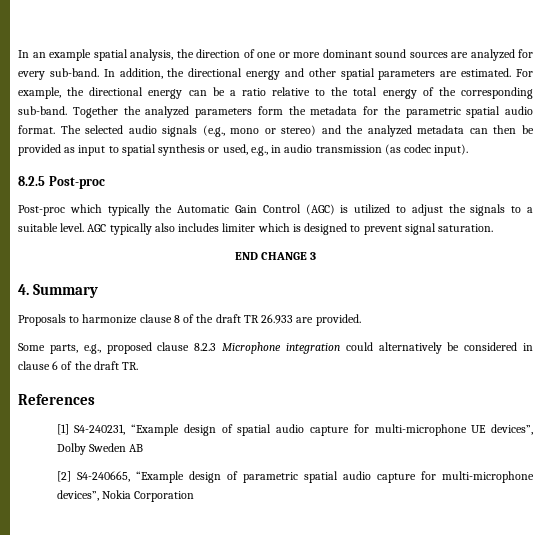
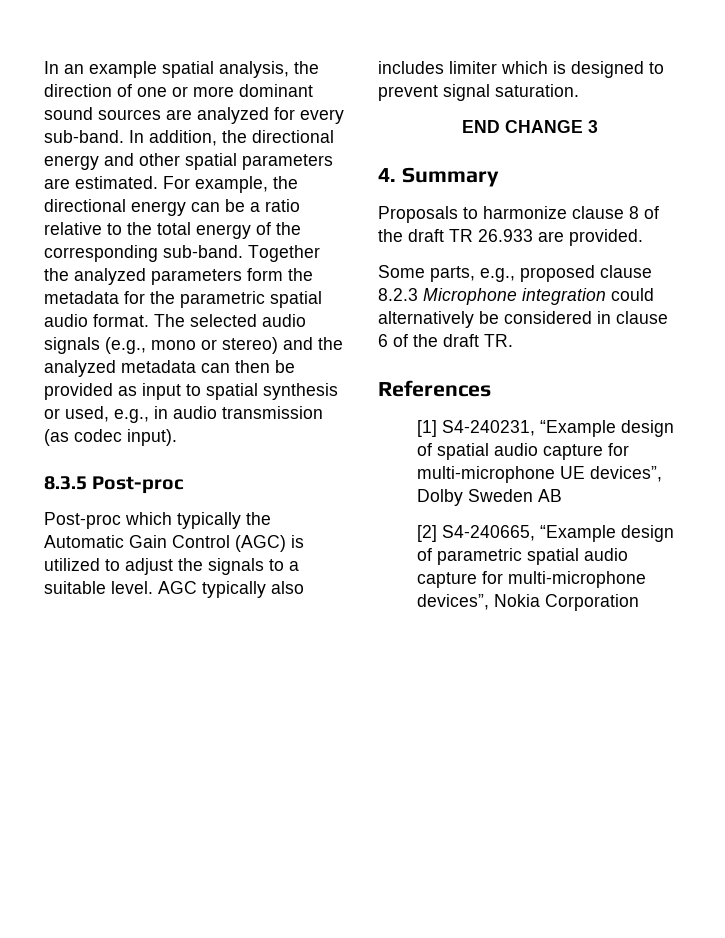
- 8.2.5 Post-proc
+ 8.3.5 Post-proc

